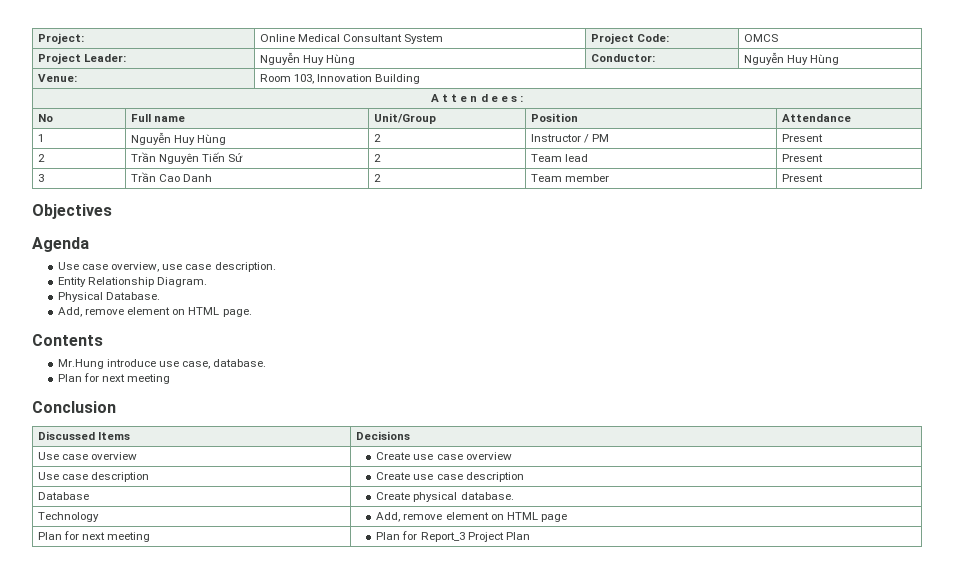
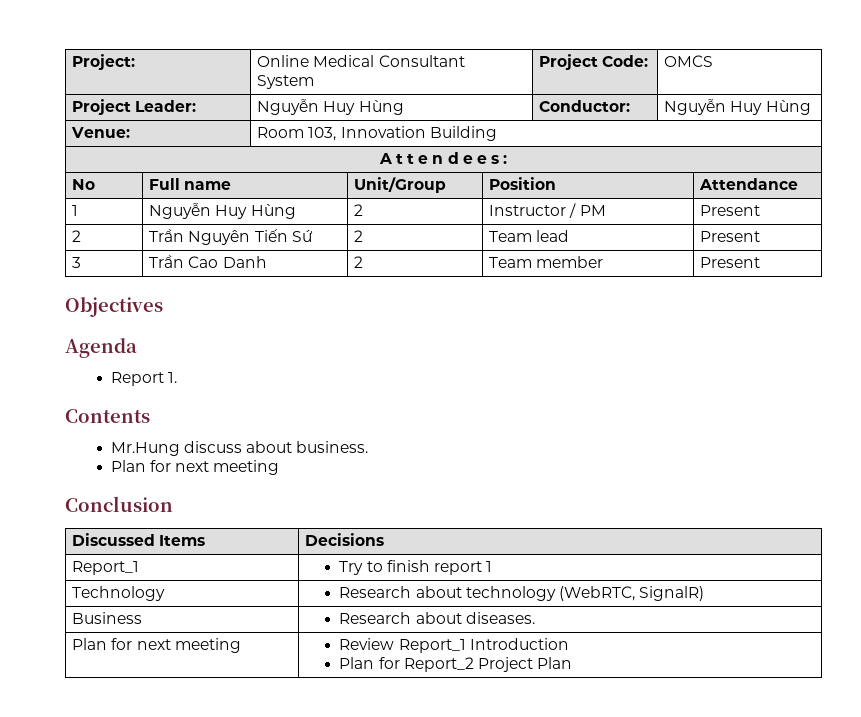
- Use case overview, use case description.
- Entity Relationship Diagram.
- Physical Database.
- Add, remove element on HTML page.
+ Report 1.
  Contents
- Mr.Hung introduce use case, database.
+ Mr.Hung discuss about business.
- Use case overview | Create use case overview
- Use case description | Create use case description
- Database | Create physical database.
- Technology | Add, remove element on HTML page
+ Report_1 | Try to finish report 1
+ Technology | Research about technology (WebRTC, SignalR)
+ Business | Research about diseases.
- Plan for next meeting | Plan for Report_3 Project Plan
+ Plan for next meeting | Review Report_1 Introduction
+ Plan for Report_2 Project Plan

